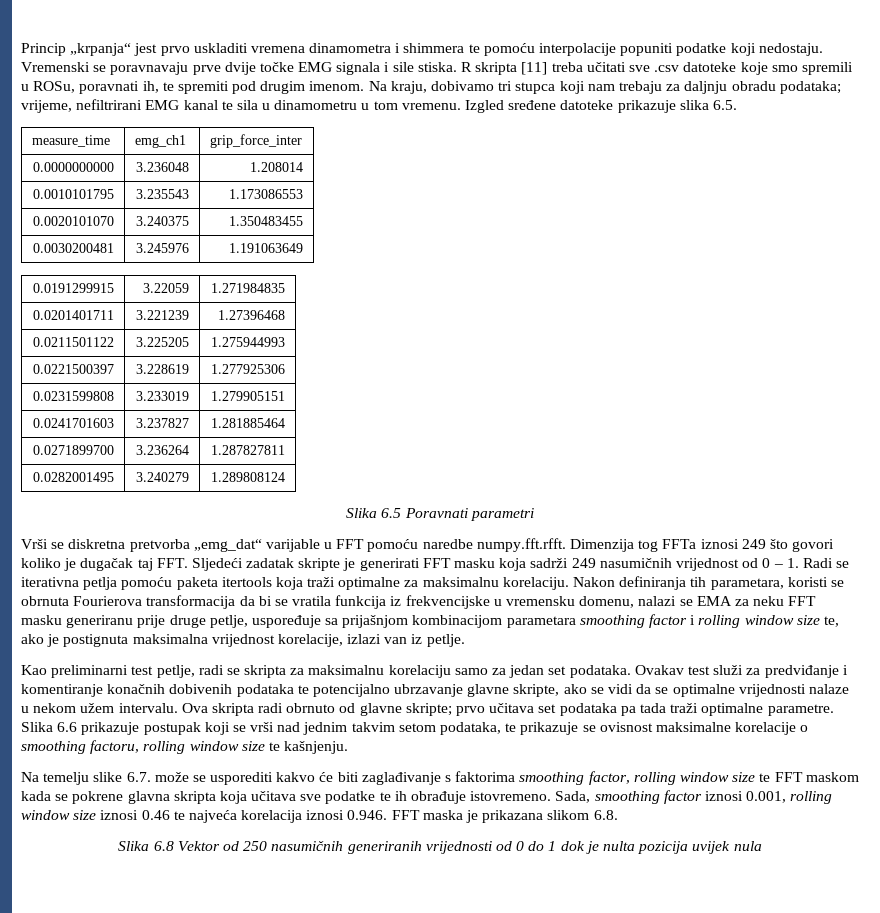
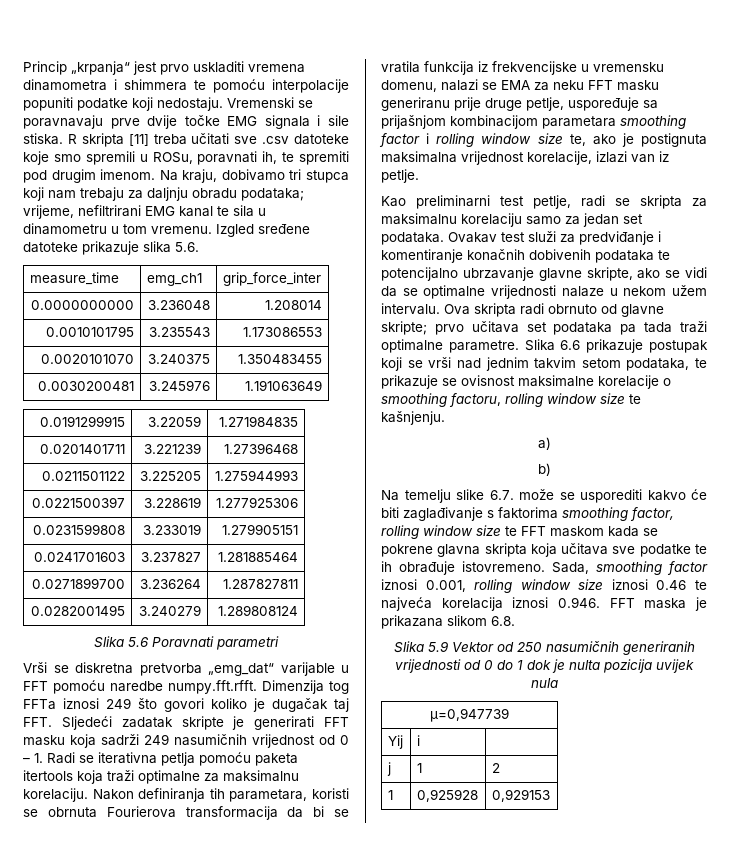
- Izgled sređene datoteke prikazuje slika 6.5.
+ Izgled sređene datoteke prikazuje slika 5.6.
- Slika 6.5 Poravnati parametri
+ Slika 5.6 Poravnati parametri
+ a)
+ b)
- Slika 6.8 Vektor od 250 nasumičnih generiranih vrijednosti od 0 do 1 dok je nulta pozicija uvijek nula
+ Slika 5.9 Vektor od 250 nasumičnih generiranih vrijednosti od 0 do 1 dok je nulta pozicija uvijek nula
+ µ=0,947739
+ Yij | i |
+ j | 1 | 2
+ 1 | 0,925928 | 0,929153

